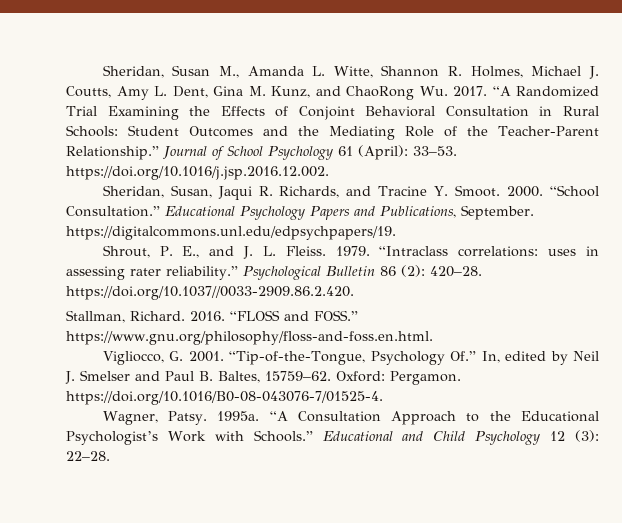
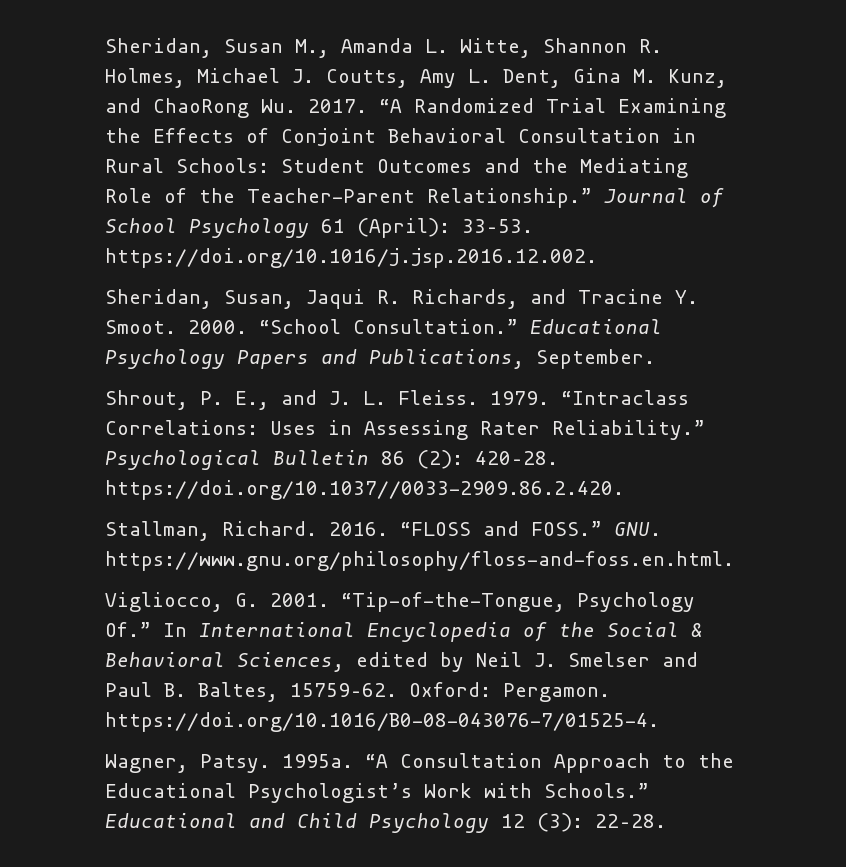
- Educational Psychology Papers and Publications, September. https://digitalcommons.unl.edu/edpsychpapers/19.
+ Educational Psychology Papers and Publications, September.
- “Intraclass correlations: uses in assessing rater reliability.”
+ “Intraclass Correlations: Uses in Assessing Rater Reliability.”
- “FLOSS and FOSS.” https://www.gnu.org/philosophy/floss-and-foss.en.html.
+ “FLOSS and FOSS.” GNU. https://www.gnu.org/philosophy/floss-and-foss.en.html.
- “Tip-of-the-Tongue, Psychology Of.” In, edited by Neil J. Smelser and Paul B. Baltes, 15759–62.
+ “Tip-of-the-Tongue, Psychology Of.” In International Encyclopedia of the Social & Behavioral Sciences, edited by Neil J. Smelser and Paul B. Baltes, 15759–62.

